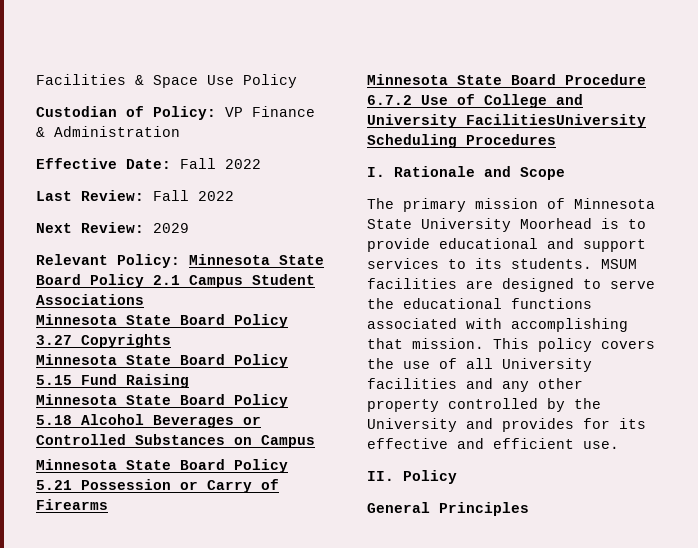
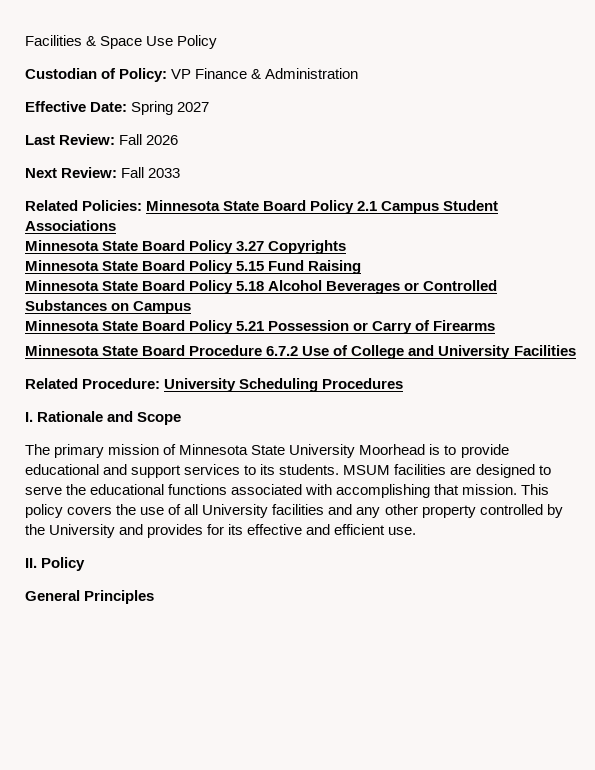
- Effective Date: Fall 2022
+ Effective Date: Spring 2027
- Last Review: Fall 2022
+ Last Review: Fall 2026
- Next Review: 2029
- Relevant Policy: Minnesota State Board Policy 2.1 Campus Student Associations
+ Next Review: Fall 2033
+ Related Policies: Minnesota State Board Policy 2.1 Campus Student Associations
- Minnesota State Board Procedure 6.7.2 Use of College and University FacilitiesUniversity Scheduling Procedures
+ Minnesota State Board Procedure 6.7.2 Use of College and University Facilities
+ Related Procedure: University Scheduling Procedures

